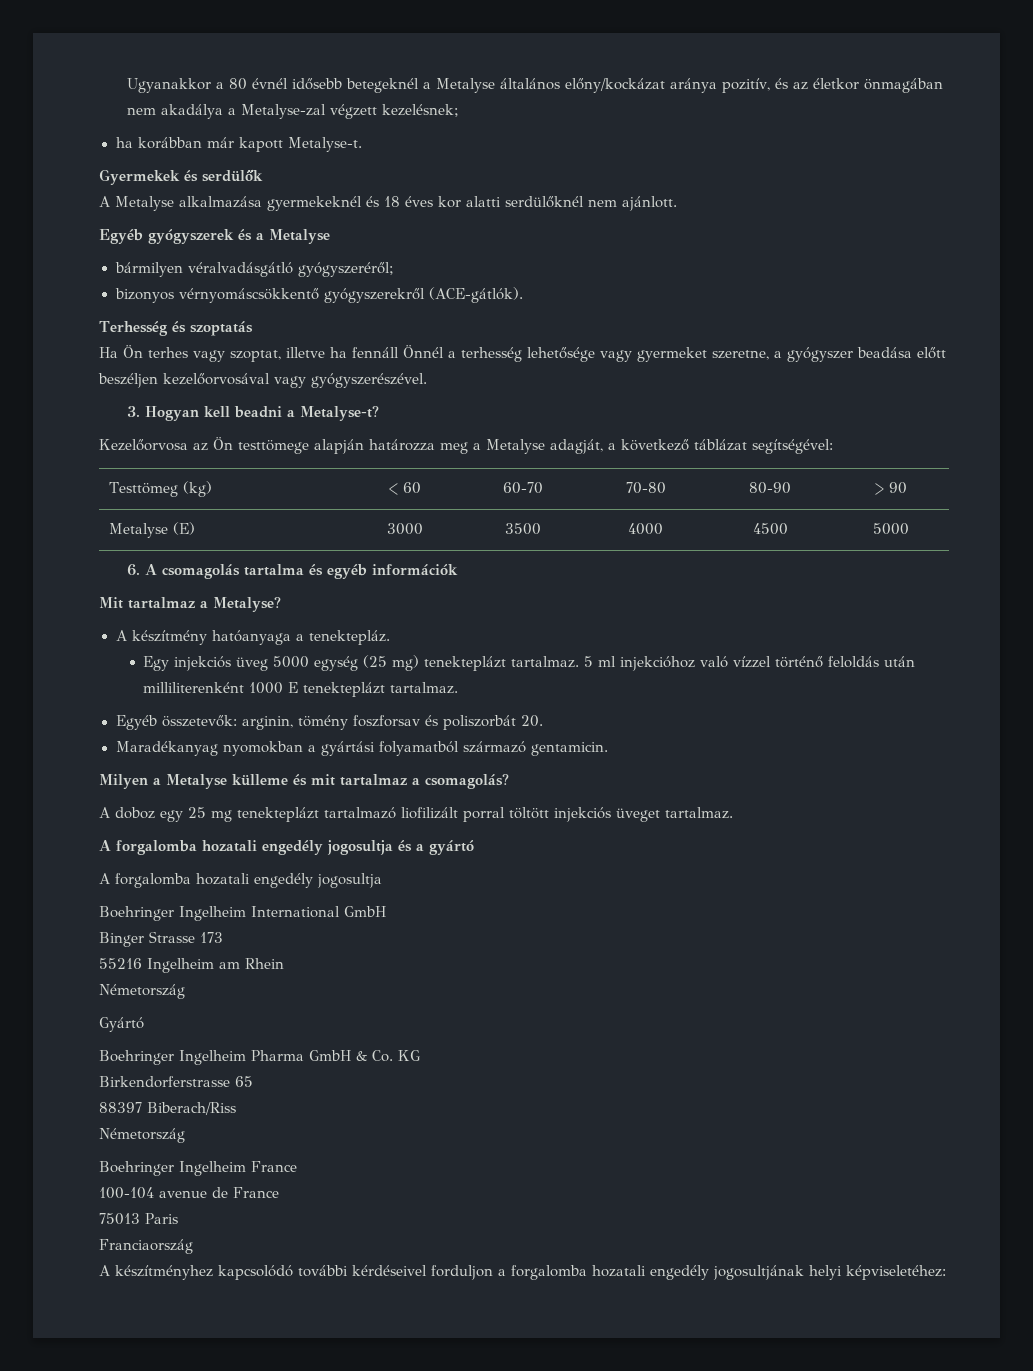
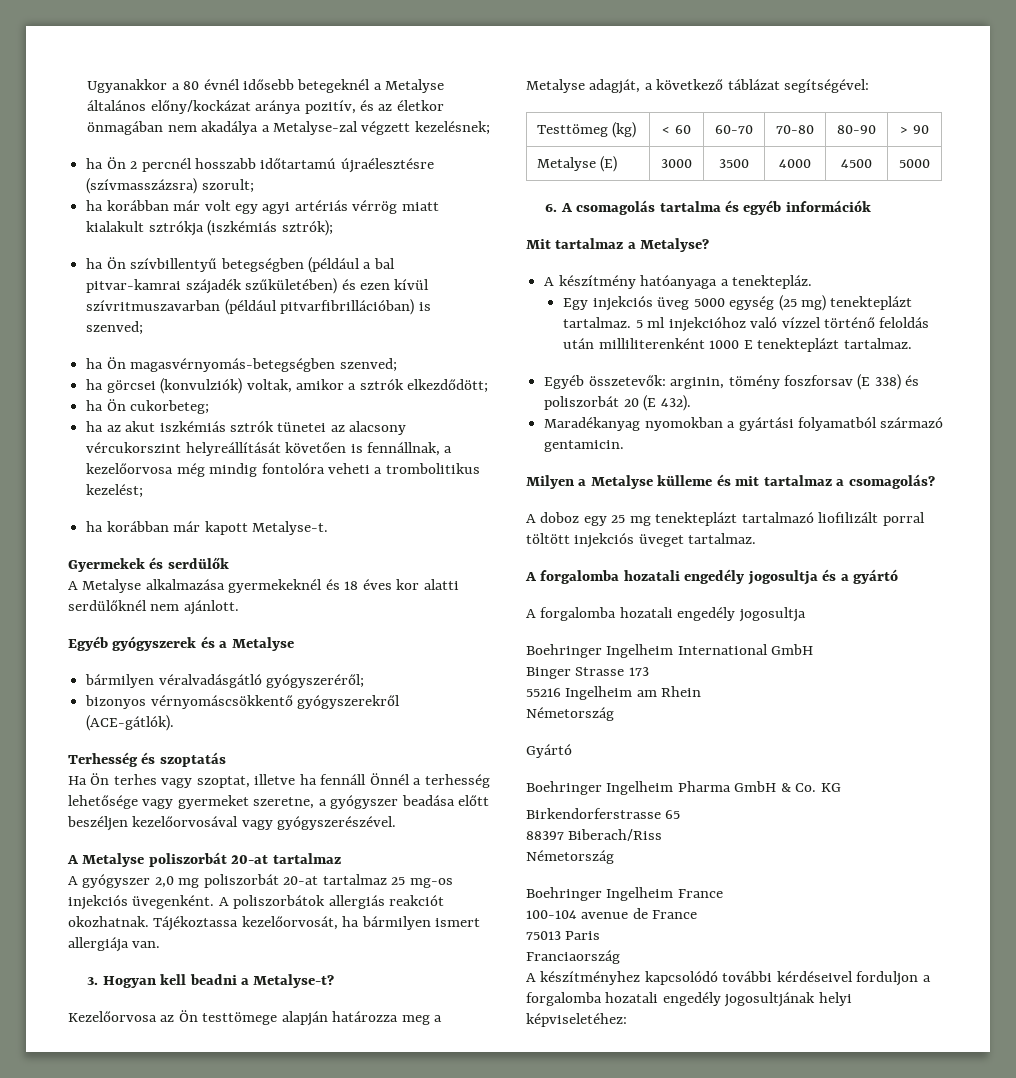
+ ha Ön 2 percnél hosszabb időtartamú újraélesztésre (szívmasszázsra) szorult;
+ ha korábban már volt egy agyi artériás vérrög miatt kialakult sztrókja (iszkémiás sztrók);
+ ha Ön szívbillentyű betegségben (például a bal pitvar-kamrai szájadék szűkületében) és ezen kívül szívritmuszavarban (például pitvarfibrillációban) is szenved;
+ ha Ön magasvérnyomás-betegségben szenved;
+ ha görcsei (konvulziók) voltak, amikor a sztrók elkezdődött;
+ ha Ön cukorbeteg;
+ ha az akut iszkémiás sztrók tünetei az alacsony vércukorszint helyreállítását követően is fennállnak, a kezelőorvosa még mindig fontolóra veheti a trombolitikus kezelést;
+ A Metalyse poliszorbát 20-at tartalmaz
+ A gyógyszer 2,0 mg poliszorbát 20-at tartalmaz 25 mg-os injekciós üvegenként. A poliszorbátok allergiás reakciót okozhatnak. Tájékoztassa kezelőorvosát, ha bármilyen ismert allergiája van.
- Egyéb összetevők: arginin, tömény foszforsav és poliszorbát 20.
+ Egyéb összetevők: arginin, tömény foszforsav (E 338) és poliszorbát 20 (E 432).

